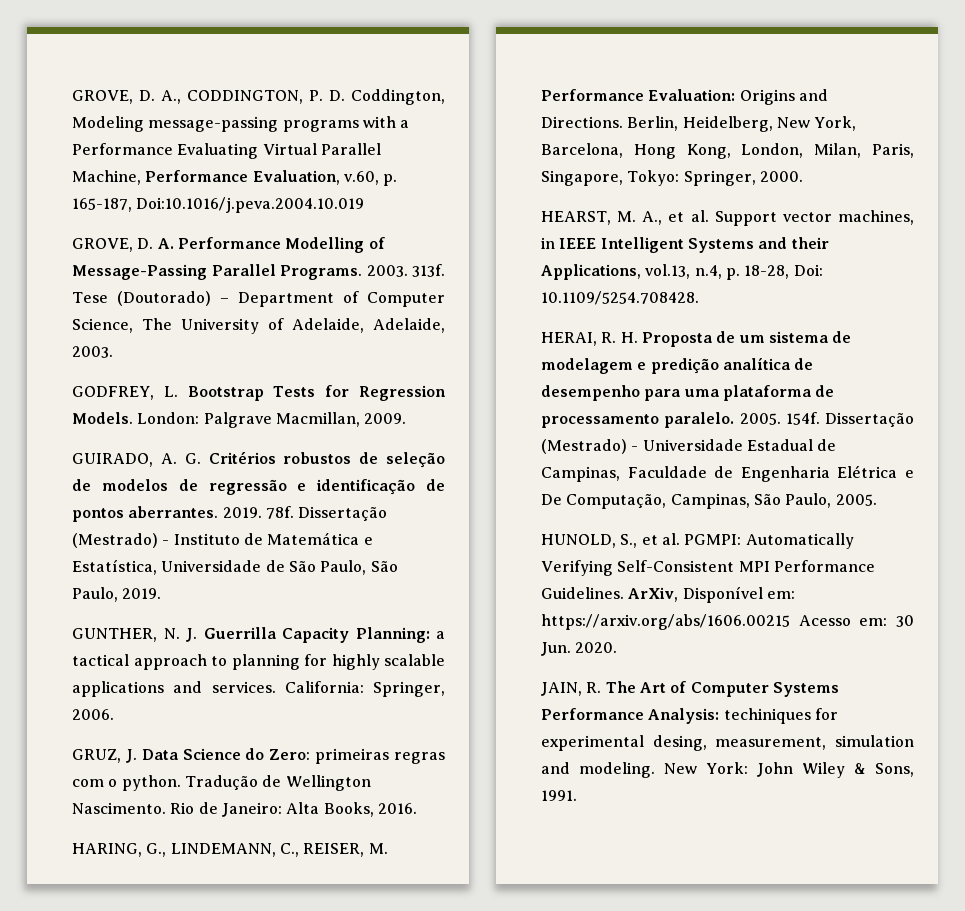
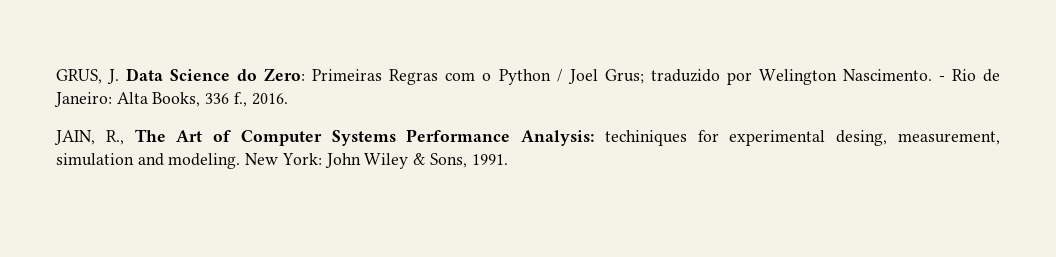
- GROVE, D. A., CODDINGTON, P. D. Coddington, Modeling message-passing programs with a Performance Evaluating Virtual Parallel Machine, Performance Evaluation, v.60, p. 165-187, Doi:10.1016/j.peva.2004.10.019
- GROVE, D. A. Performance Modelling of Message-Passing Parallel Programs. 2003. 313f. Tese (Doutorado) – Department of Computer Science, The University of Adelaide, Adelaide, 2003.
- GODFREY, L. Bootstrap Tests for Regression Models. London: Palgrave Macmillan, 2009.
- GUIRADO, A. G. Critérios robustos de seleção de modelos de regressão e identificação de pontos aberrantes. 2019. 78f. Dissertação (Mestrado) - Instituto de Matemática e Estatística, Universidade de São Paulo, São Paulo, 2019.
- GUNTHER, N. J. Guerrilla Capacity Planning: a tactical approach to planning for highly scalable applications and services. California: Springer, 2006.
- GRUZ, J. Data Science do Zero: primeiras regras com o python. Tradução de Wellington Nascimento. Rio de Janeiro: Alta Books, 2016.
+ GRUS, J. Data Science do Zero: Primeiras Regras com o Python / Joel Grus; traduzido por Welington Nascimento. - Rio de Janeiro: Alta Books, 336 f., 2016.
- HARING, G., LINDEMANN, C., REISER, M. Performance Evaluation: Origins and Directions. Berlin, Heidelberg, New York, Barcelona, Hong Kong, London, Milan, Paris, Singapore, Tokyo: Springer, 2000.
- HEARST, M. A., et al. Support vector machines, in IEEE Intelligent Systems and their Applications, vol.13, n.4, p. 18-28, Doi: 10.1109/5254.708428.
- HERAI, R. H. Proposta de um sistema de modelagem e predição analítica de desempenho para uma plataforma de processamento paralelo. 2005. 154f. Dissertação (Mestrado) - Universidade Estadual de Campinas, Faculdade de Engenharia Elétrica e De Computação, Campinas, São Paulo, 2005.
- HUNOLD, S., et al. PGMPI: Automatically Verifying Self-Consistent MPI Performance Guidelines. ArXiv, Disponível em: https://arxiv.org/abs/1606.00215 Acesso em: 30 Jun. 2020.
- JAIN, R. The Art of Computer Systems Performance Analysis: techiniques for experimental desing, measurement, simulation and modeling.
+ JAIN, R., The Art of Computer Systems Performance Analysis: techiniques for experimental desing, measurement, simulation and modeling.

